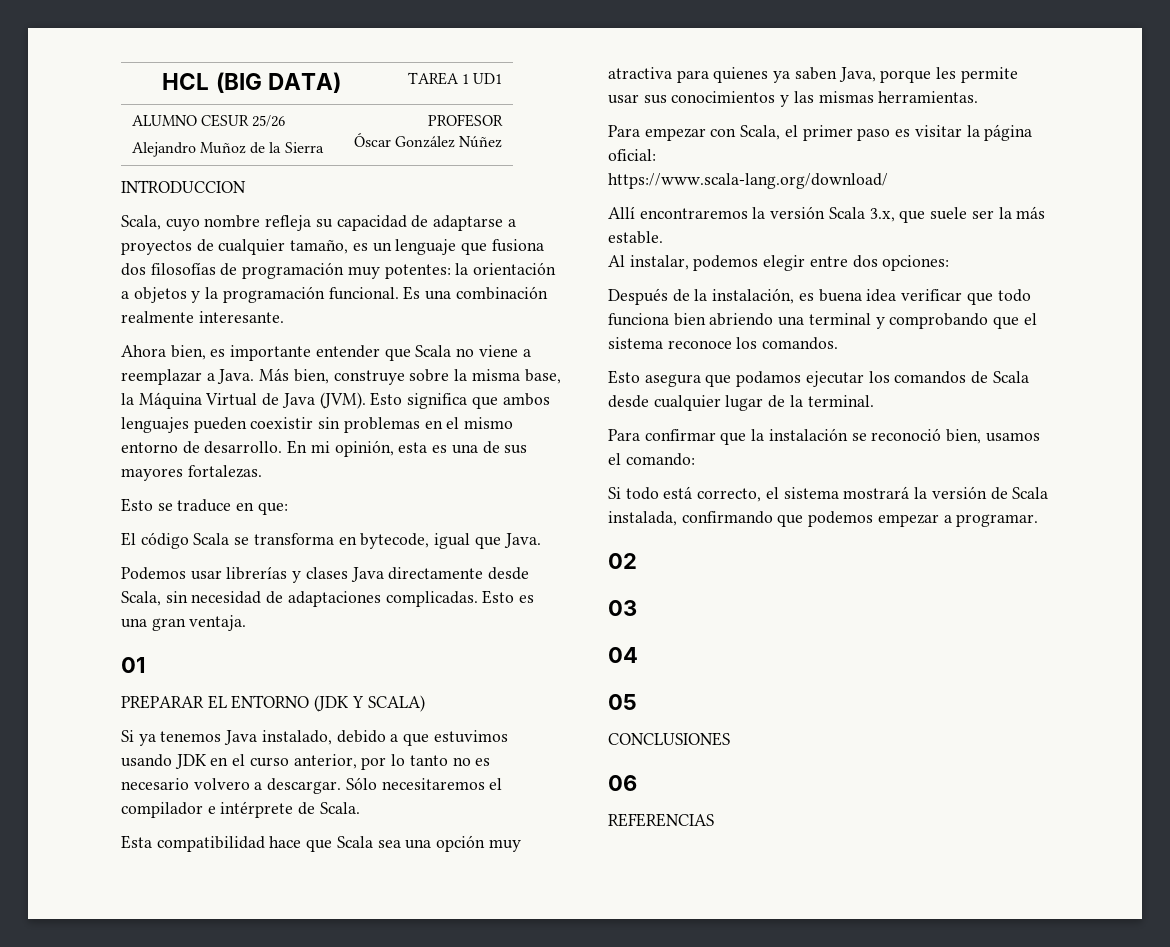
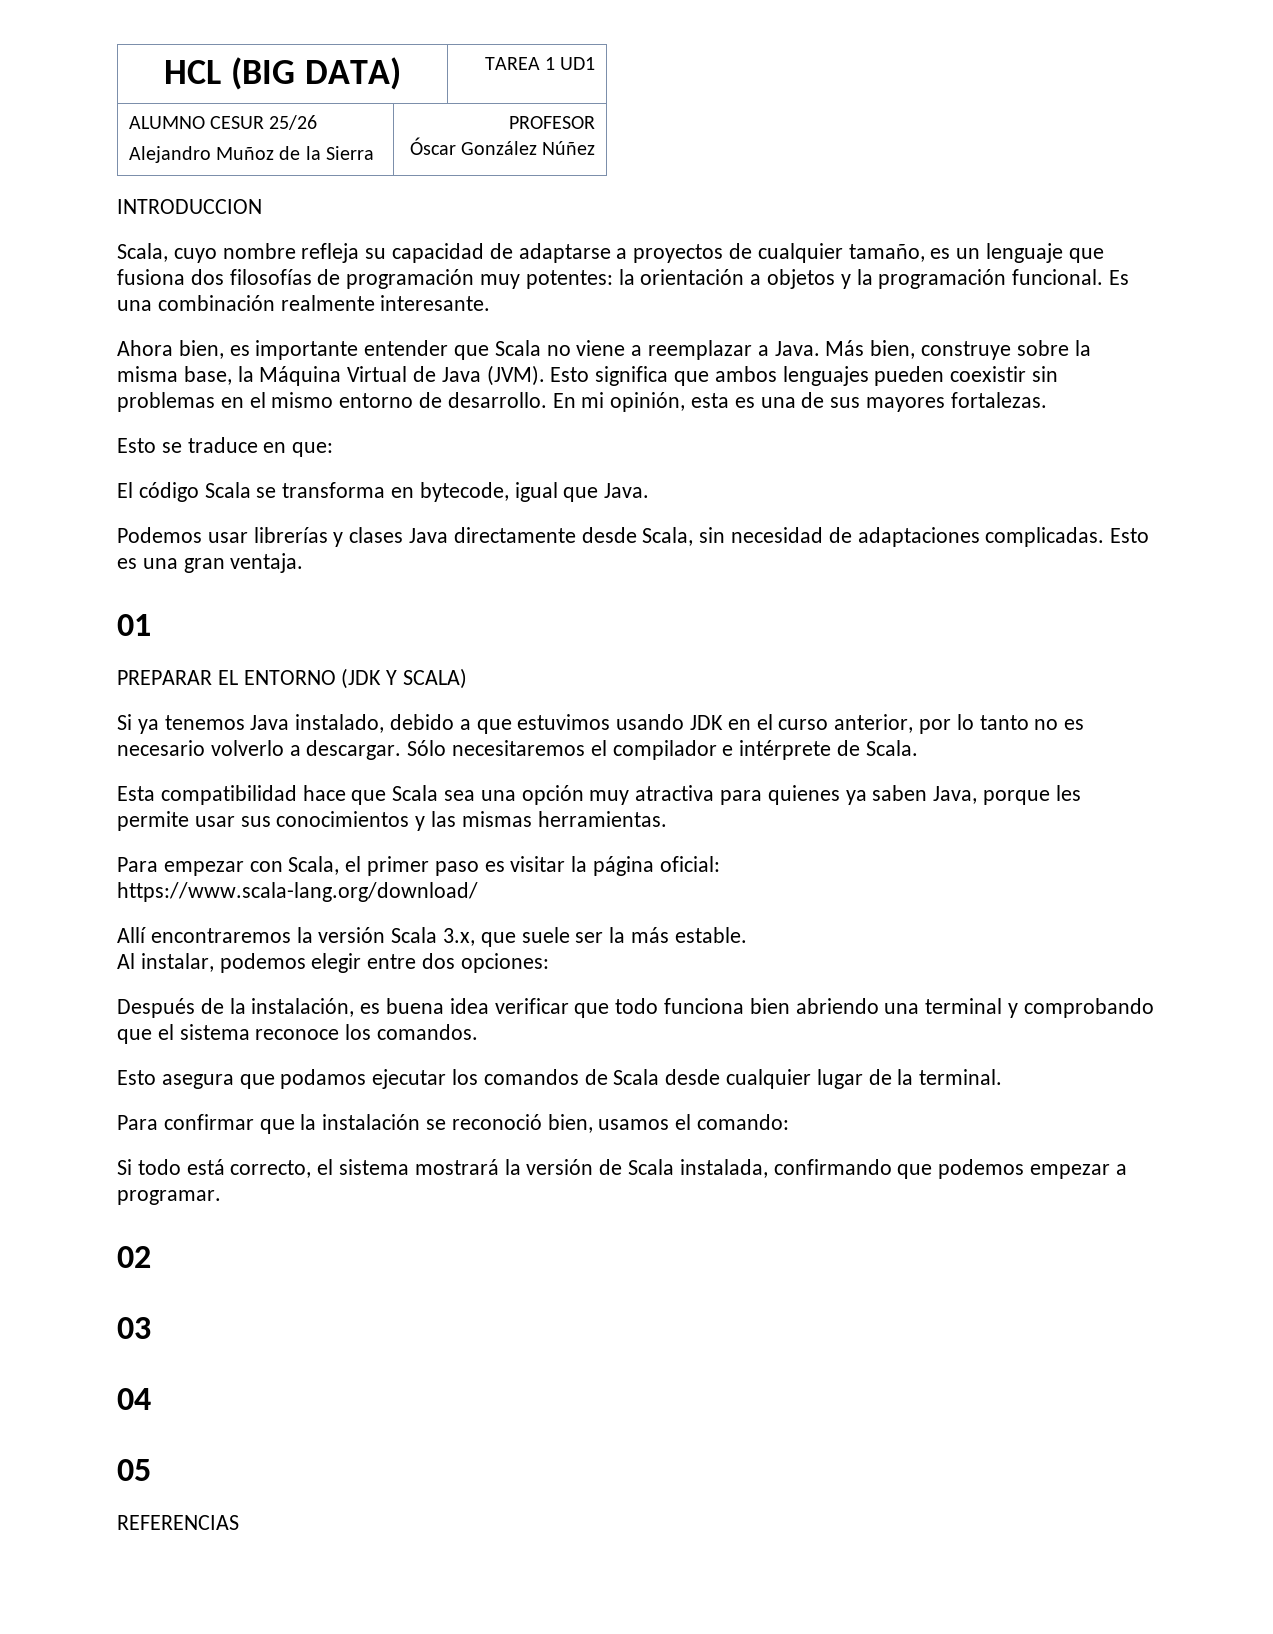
- Si ya tenemos Java instalado, debido a que estuvimos usando JDK en el curso anterior, por lo tanto no es necesario volvero a descargar.
+ Si ya tenemos Java instalado, debido a que estuvimos usando JDK en el curso anterior, por lo tanto no es necesario volverlo a descargar.
- CONCLUSIONES
- 06

